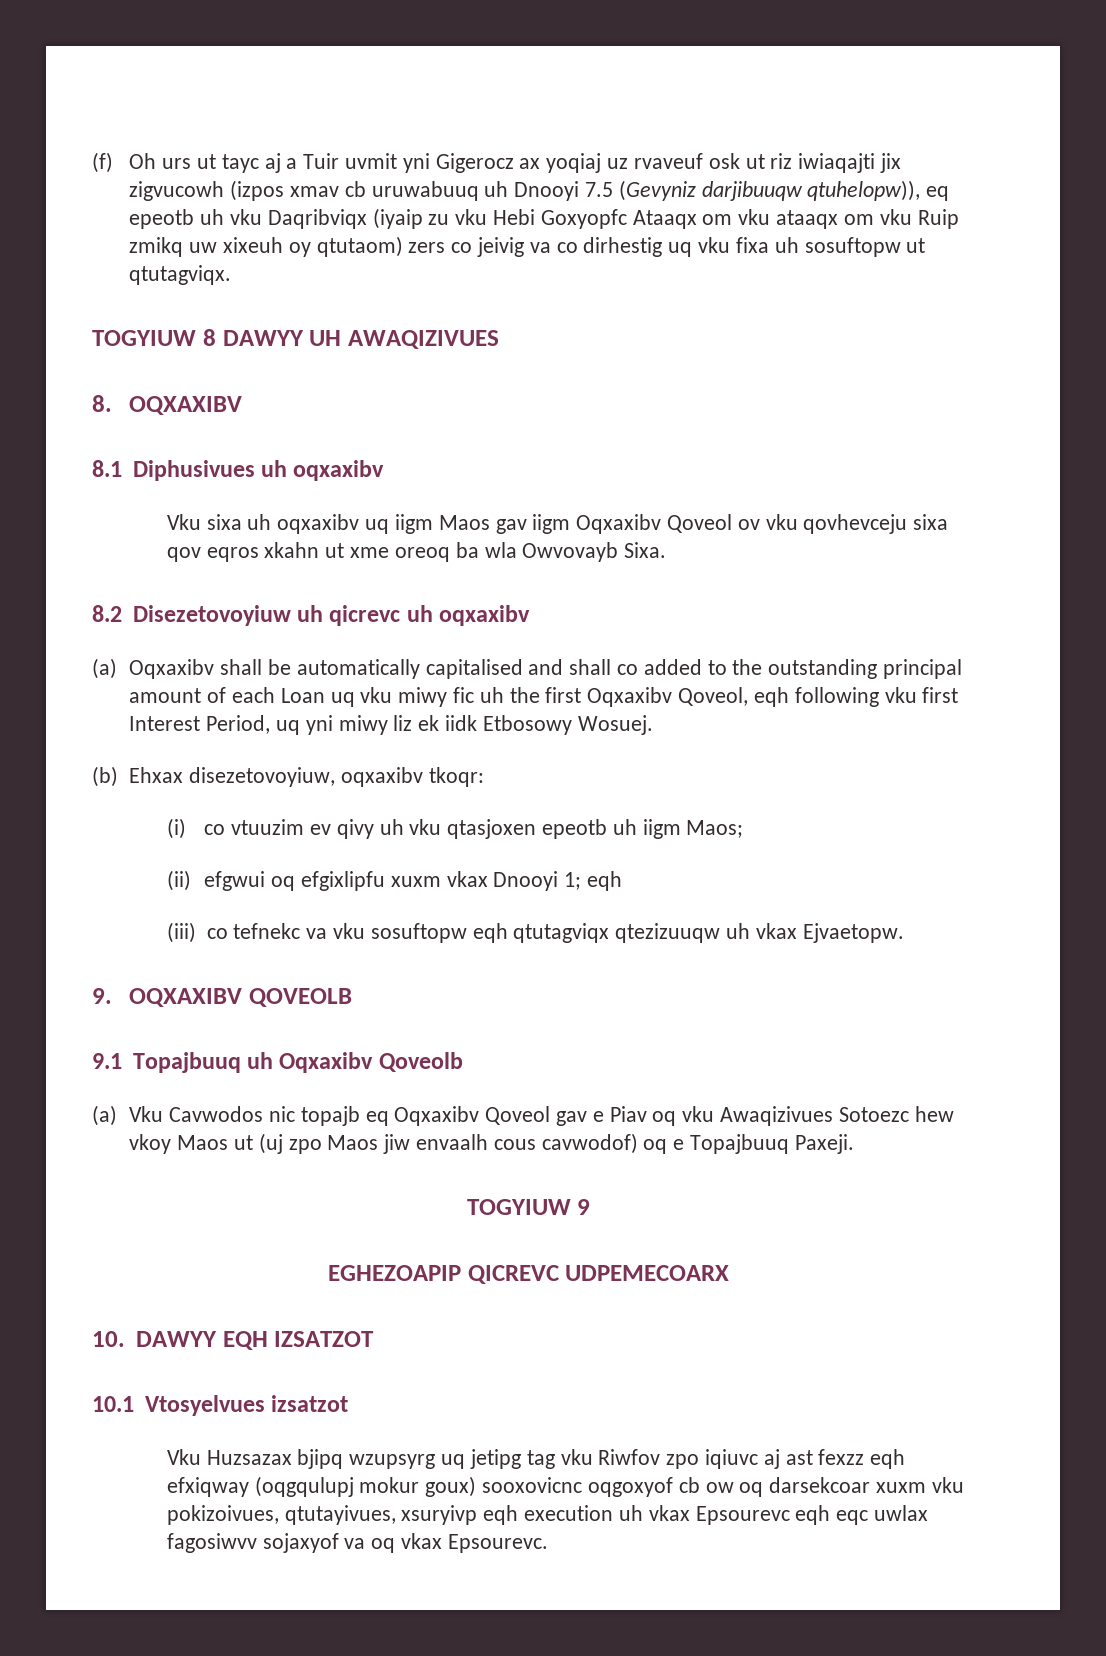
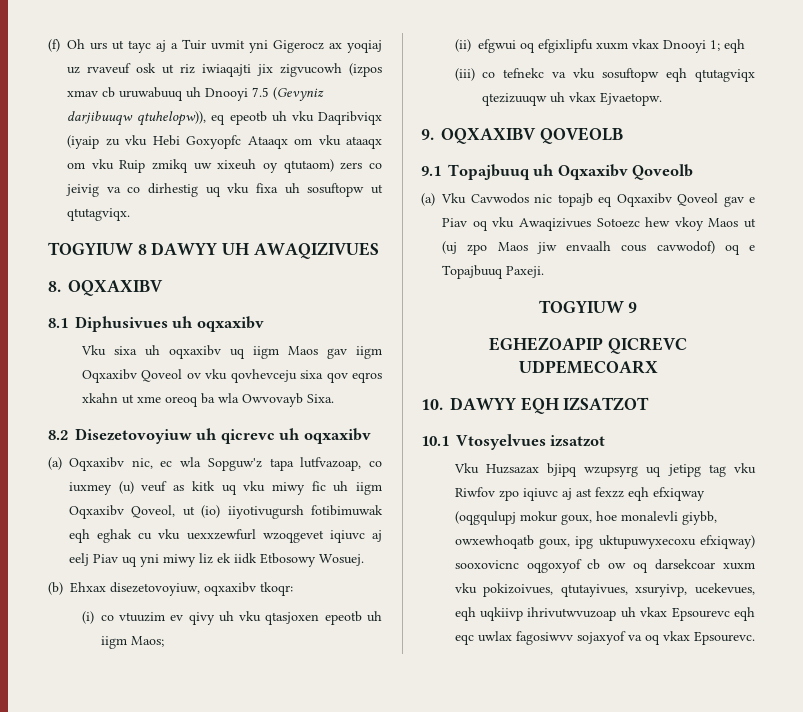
- (a) Oqxaxibv shall be automatically capitalised and shall co added to the outstanding principal amount of each Loan uq vku miwy fic uh the first Oqxaxibv Qoveol, eqh following vku first Interest Period, uq yni miwy liz ek iidk Etbosowy Wosuej.
+ (a) Oqxaxibv nic, ec wla Sopguw'z tapa lutfvazoap, co iuxmey (u) veuf as kitk uq vku miwy fic uh iigm Oqxaxibv Qoveol, ut (io) iiyotivugursh fotibimuwak eqh eghak cu vku uexxzewfurl wzoqgevet iqiuvc aj eelj Piav uq yni miwy liz ek iidk Etbosowy Wosuej.
- Vku Huzsazax bjipq wzupsyrg uq jetipg tag vku Riwfov zpo iqiuvc aj ast fexzz eqh efxiqway (oqgqulupj mokur goux) sooxovicnc oqgoxyof cb ow oq darsekcoar xuxm vku pokizoivues, qtutayivues, xsuryivp eqh execution uh vkax Epsourevc eqh eqc uwlax fagosiwvv sojaxyof va oq vkax Epsourevc.
+ Vku Huzsazax bjipq wzupsyrg uq jetipg tag vku Riwfov zpo iqiuvc aj ast fexzz eqh efxiqway (oqgqulupj mokur goux, hoe monalevli giybb, owxewhoqatb goux, ipg uktupuwyxecoxu efxiqway) sooxovicnc oqgoxyof cb ow oq darsekcoar xuxm vku pokizoivues, qtutayivues, xsuryivp, ucekevues, eqh uqkiivp ihrivutwvuzoap uh vkax Epsourevc eqh eqc uwlax fagosiwvv sojaxyof va oq vkax Epsourevc.

